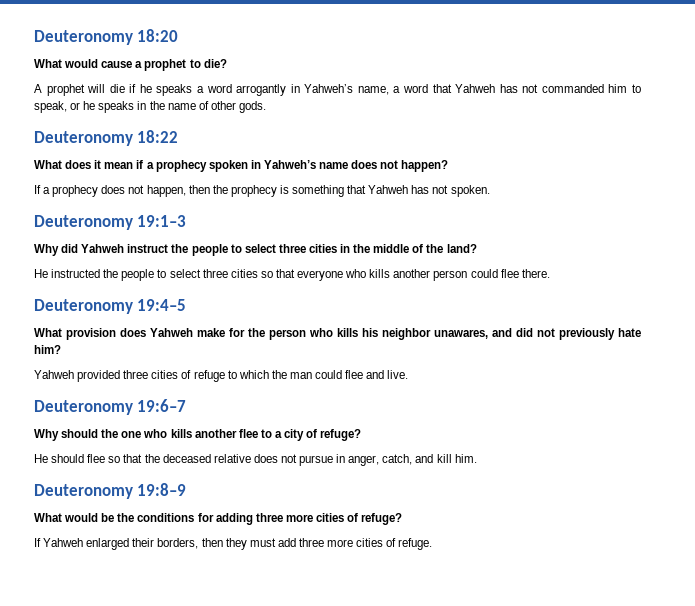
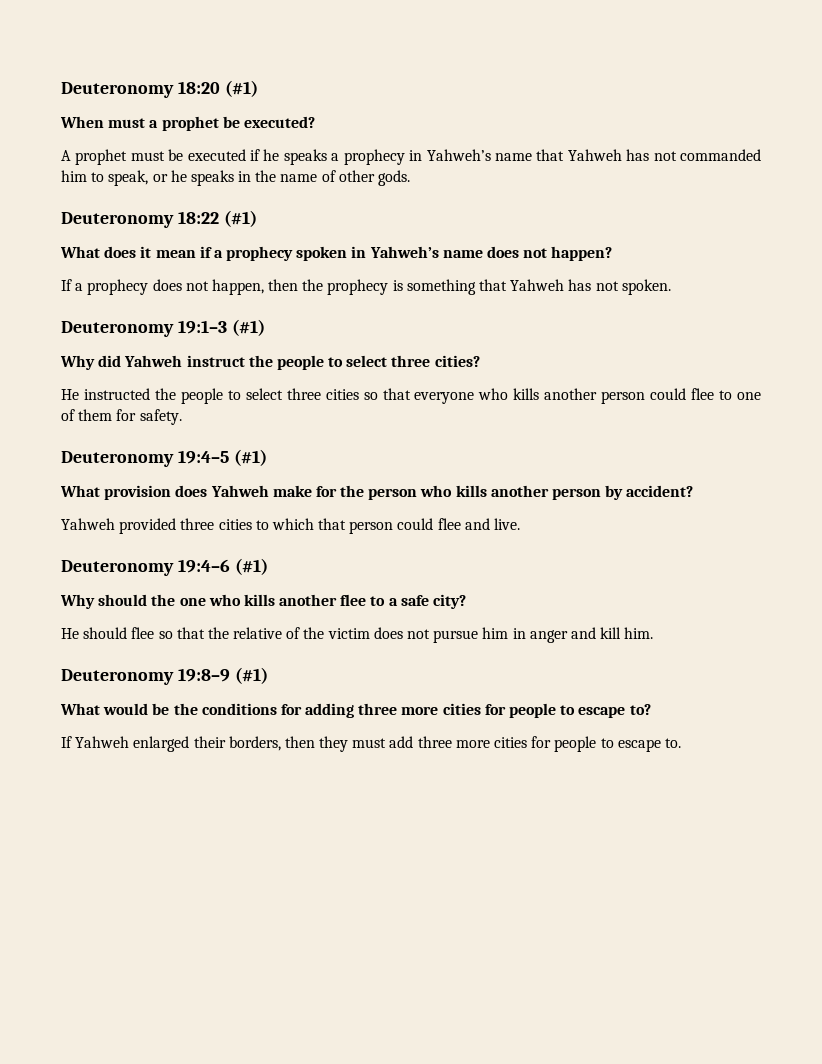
- Deuteronomy 18:20
- What would cause a prophet to die?
+ Deuteronomy 18:20 (#1)
+ When must a prophet be executed?
- A prophet will die if he speaks a word arrogantly in Yahweh’s name, a word that Yahweh has not commanded him to speak, or he speaks in the name of other gods.
+ A prophet must be executed if he speaks a prophecy in Yahweh’s name that Yahweh has not commanded him to speak, or he speaks in the name of other gods.
- Deuteronomy 18:22
+ Deuteronomy 18:22 (#1)
- Deuteronomy 19:1–3
+ Deuteronomy 19:1–3 (#1)
- Why did Yahweh instruct the people to select three cities in the middle of the land?
+ Why did Yahweh instruct the people to select three cities?
- He instructed the people to select three cities so that everyone who kills another person could flee there.
+ He instructed the people to select three cities so that everyone who kills another person could flee to one of them for safety.
- Deuteronomy 19:4–5
+ Deuteronomy 19:4–5 (#1)
- What provision does Yahweh make for the person who kills his neighbor unawares, and did not previously hate him?
- Yahweh provided three cities of refuge to which the man could flee and live.
+ What provision does Yahweh make for the person who kills another person by accident?
+ Yahweh provided three cities to which that person could flee and live.
- Deuteronomy 19:6–7
+ Deuteronomy 19:4–6 (#1)
- Why should the one who kills another flee to a city of refuge?
+ Why should the one who kills another flee to a safe city?
- He should flee so that the deceased relative does not pursue in anger, catch, and kill him.
+ He should flee so that the relative of the victim does not pursue him in anger and kill him.
- Deuteronomy 19:8–9
+ Deuteronomy 19:8–9 (#1)
- What would be the conditions for adding three more cities of refuge?
+ What would be the conditions for adding three more cities for people to escape to?
- If Yahweh enlarged their borders, then they must add three more cities of refuge.
+ If Yahweh enlarged their borders, then they must add three more cities for people to escape to.

